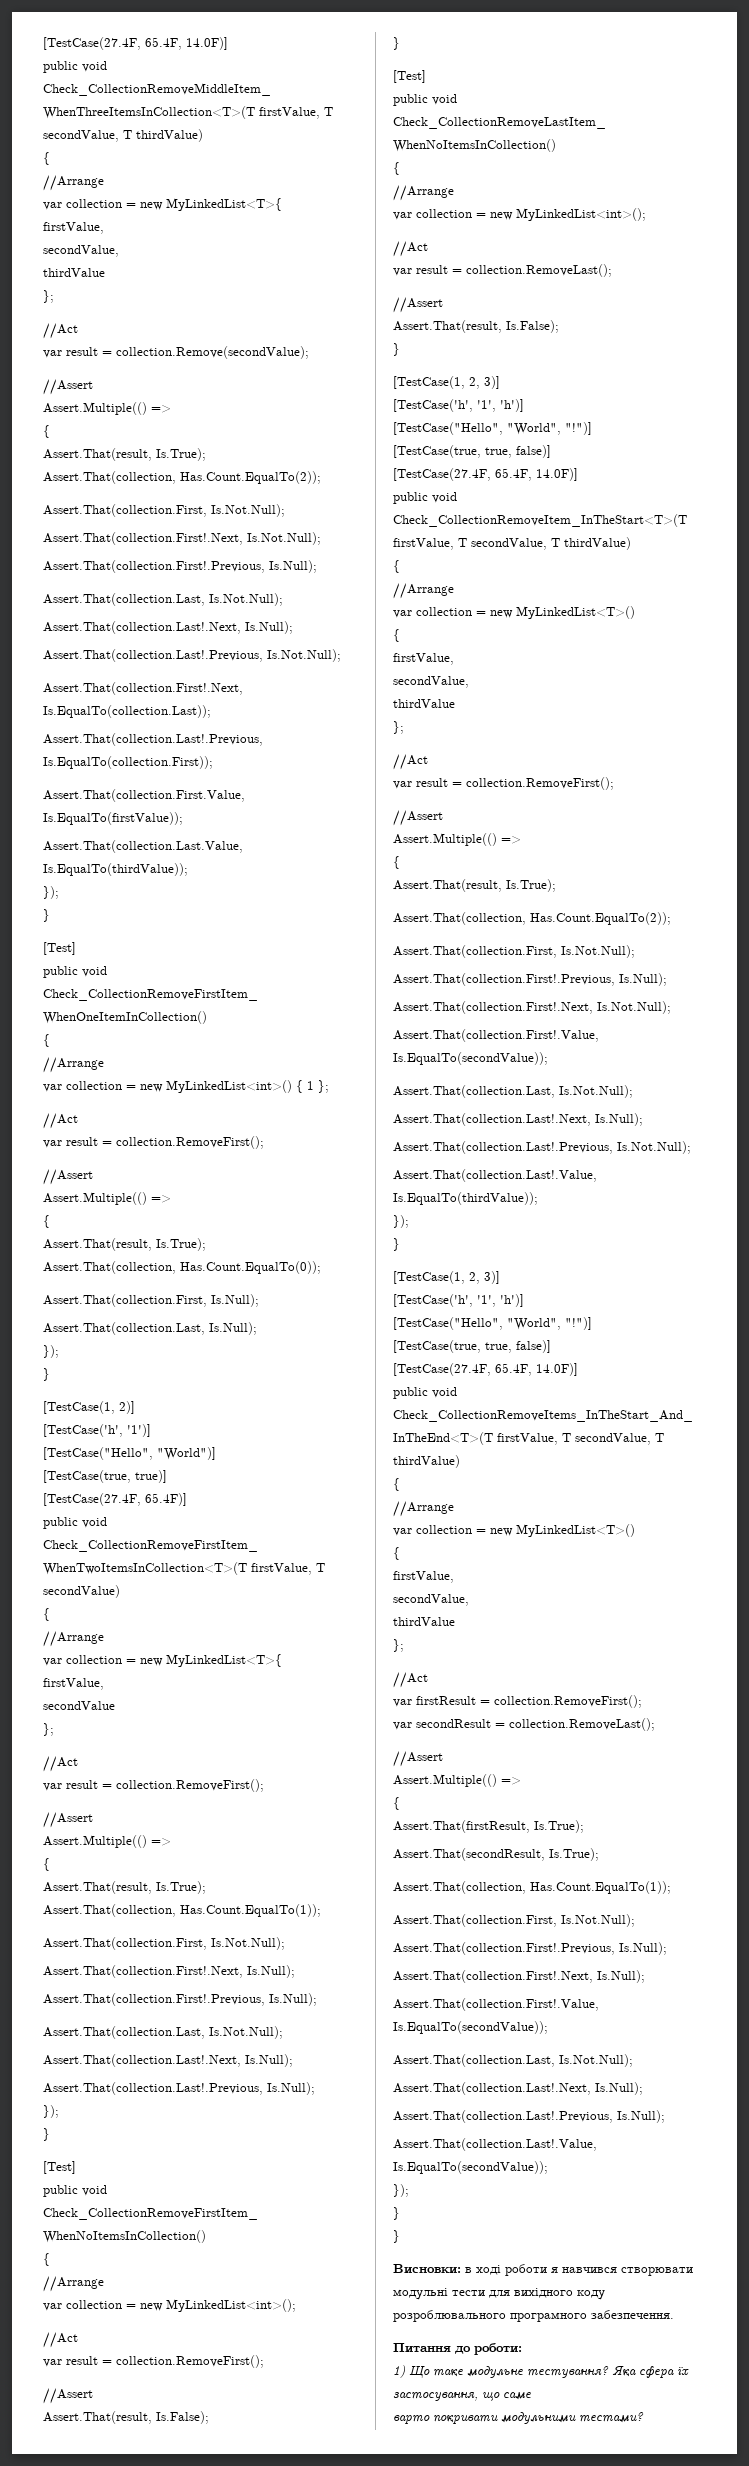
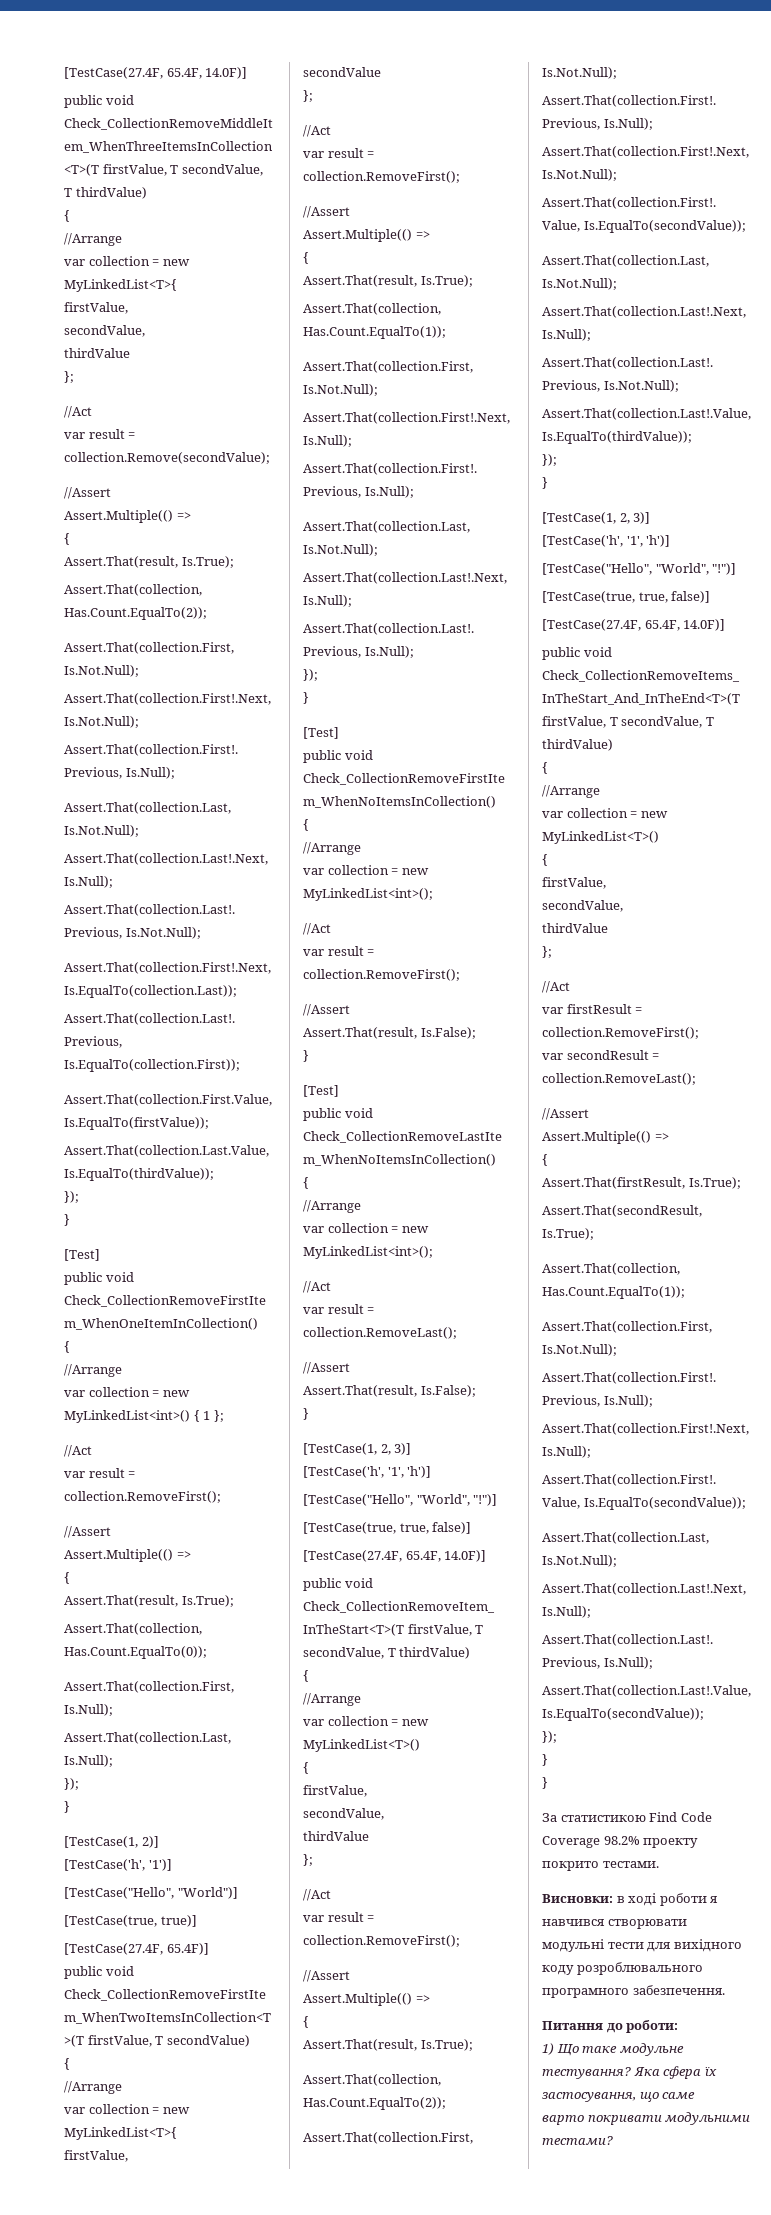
+ За статистикою Find Code Coverage 98.2% проекту покрито тестами.

